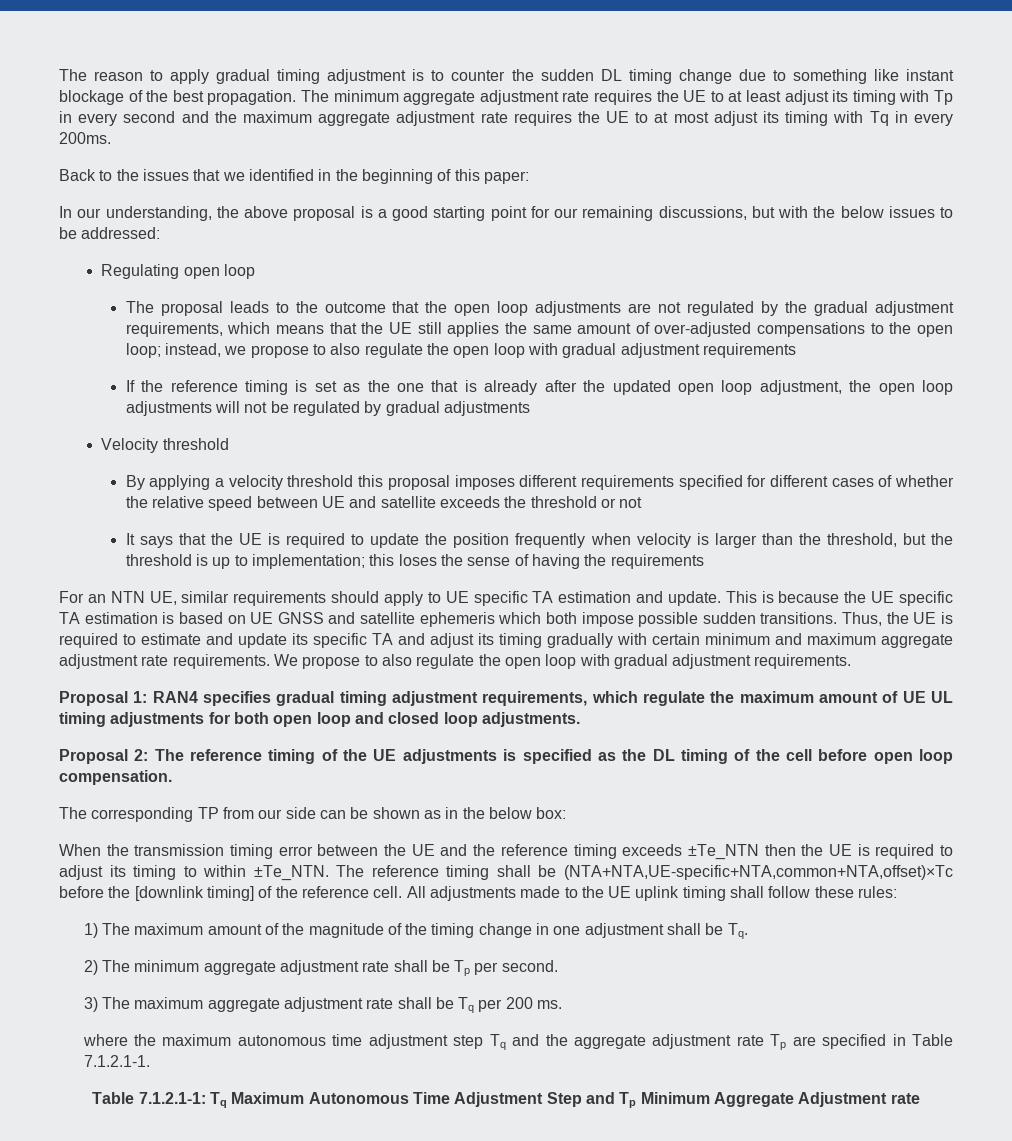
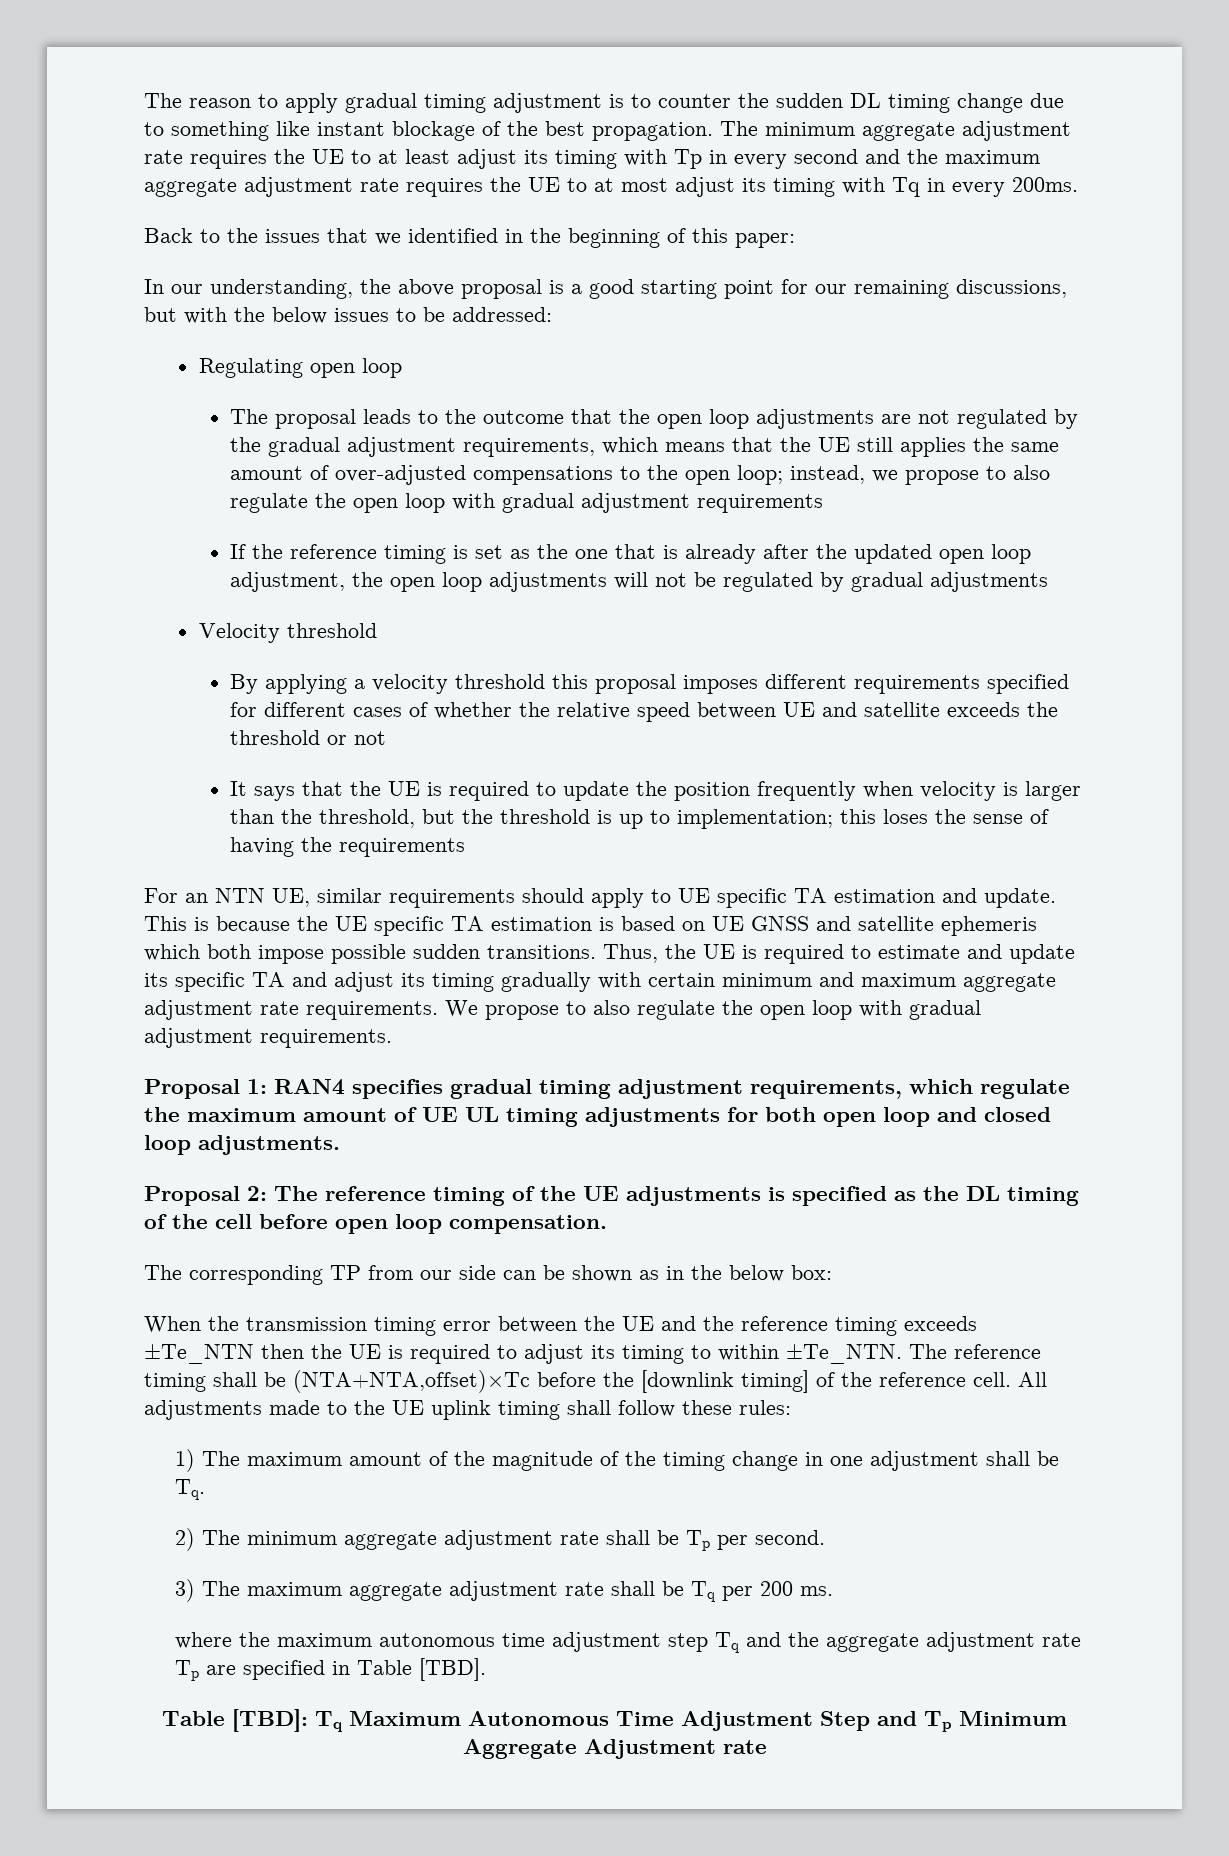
- The reference timing shall be (NTA+NTA,UE-specific+NTA,common+NTA,offset)×Tc before the [downlink timing] of the reference cell.
+ The reference timing shall be (NTA+NTA,offset)×Tc before the [downlink timing] of the reference cell.
- where the maximum autonomous time adjustment step Tq and the aggregate adjustment rate Tp are specified in Table 7.1.2.1-1.
- Table 7.1.2.1-1: Tq Maximum Autonomous Time Adjustment Step and Tp Minimum Aggregate Adjustment rate
+ where the maximum autonomous time adjustment step Tq and the aggregate adjustment rate Tp are specified in Table [TBD].
+ Table [TBD]: Tq Maximum Autonomous Time Adjustment Step and Tp Minimum Aggregate Adjustment rate

